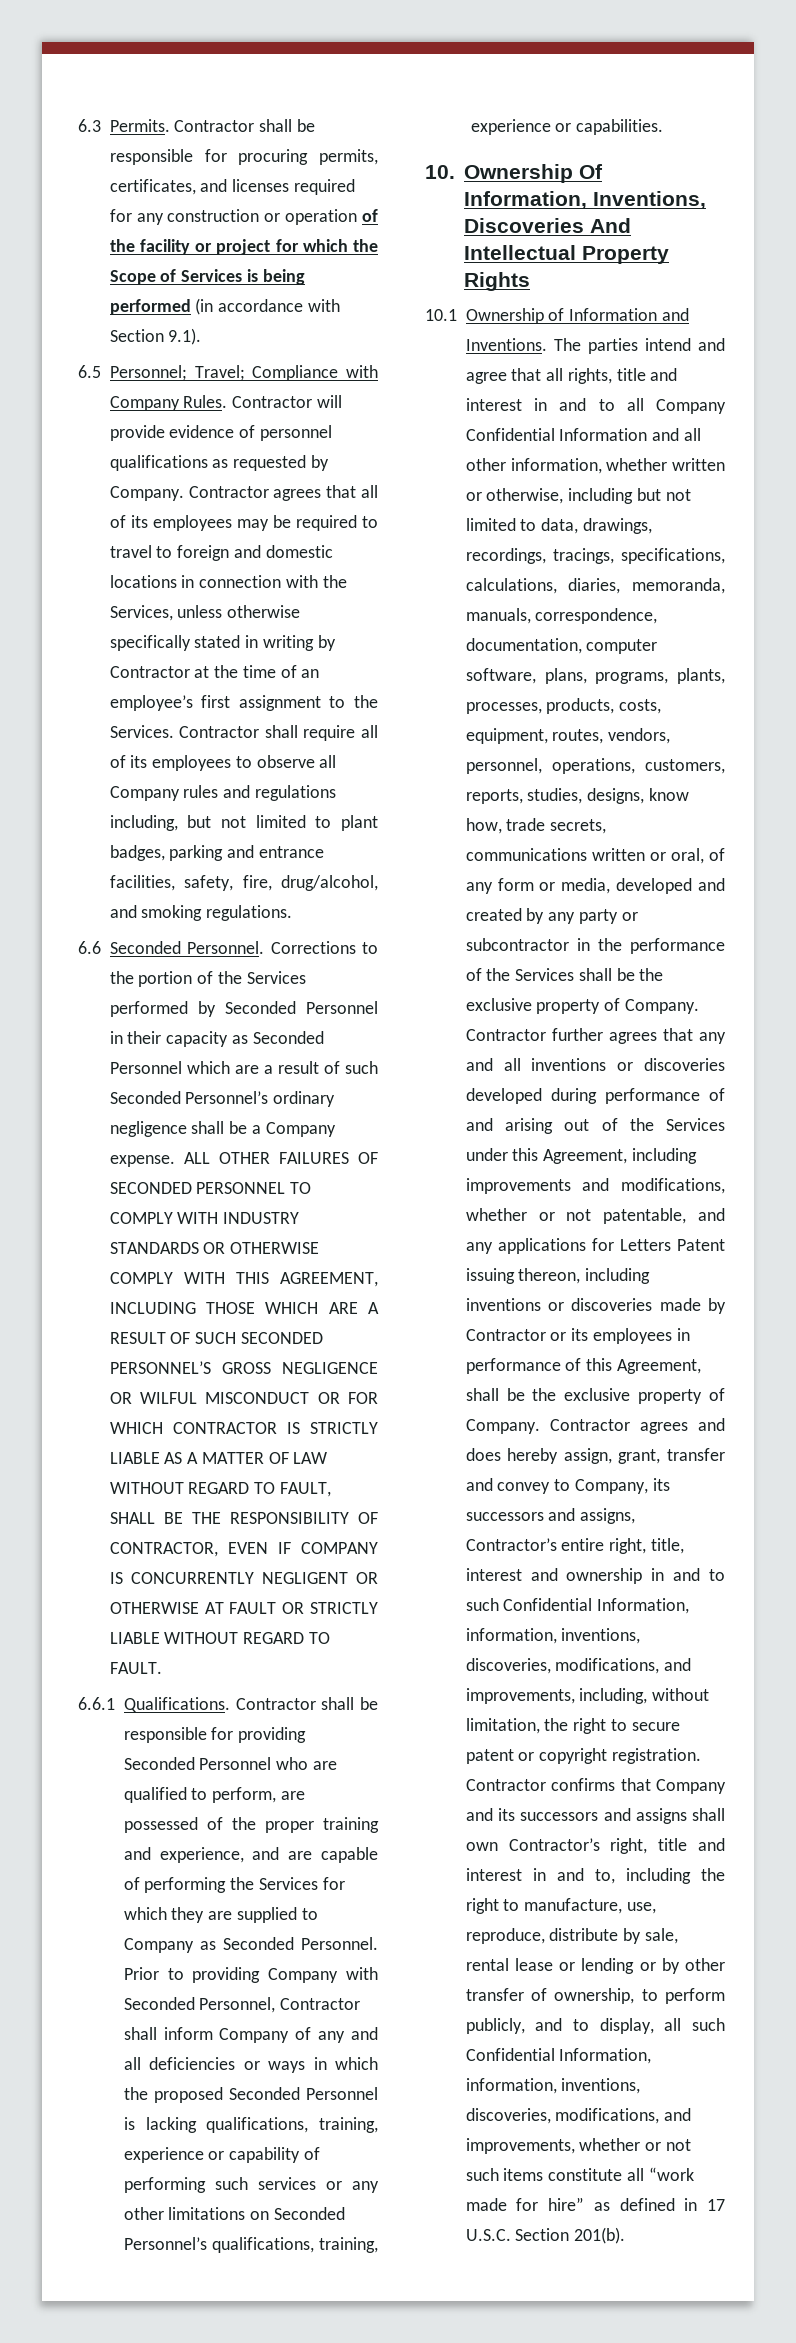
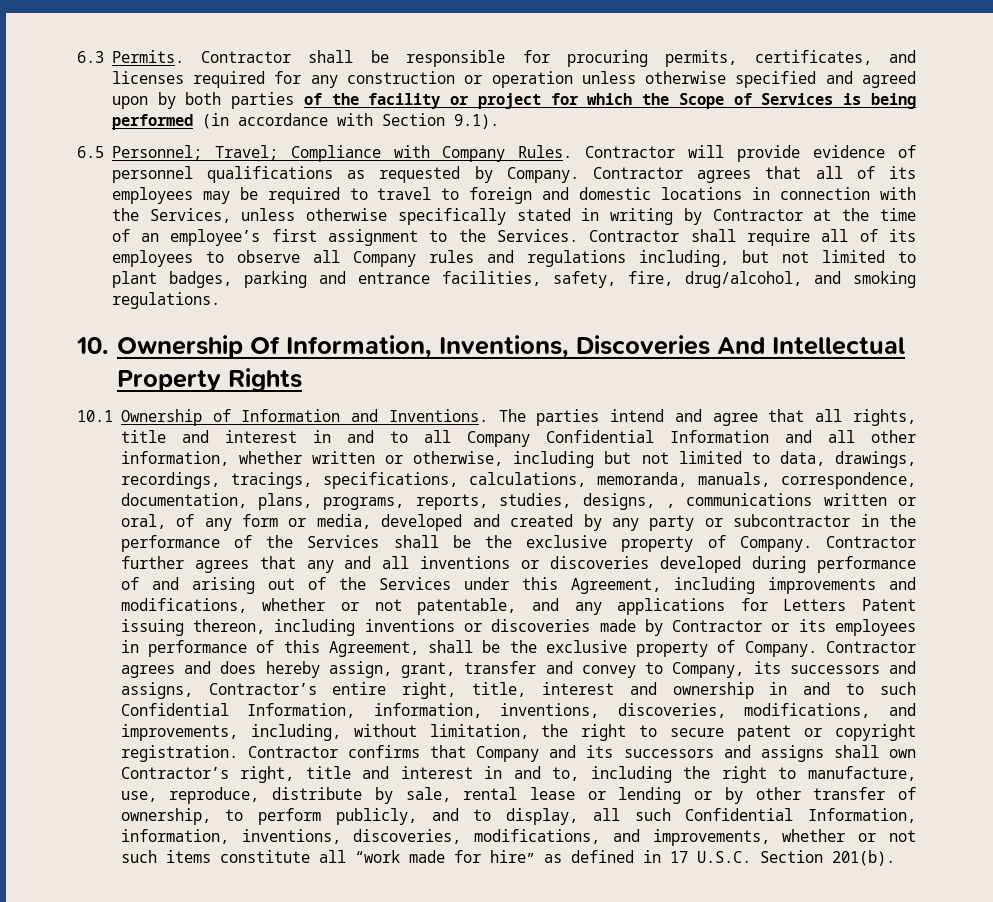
- Contractor shall be responsible for procuring permits, certificates, and licenses required for any construction or operation of the facility or project for which the Scope of Services is being performed (in accordance with Section 9.1).
+ Contractor shall be responsible for procuring permits, certificates, and licenses required for any construction or operation unless otherwise specified and agreed upon by both parties of the facility or project for which the Scope of Services is being performed (in accordance with Section 9.1).
- 6.6 Seconded Personnel. Corrections to the portion of the Services performed by Seconded Personnel in their capacity as Seconded Personnel which are a result of such Seconded Personnel’s ordinary negligence shall be a Company expense. ALL OTHER FAILURES OF SECONDED PERSONNEL TO COMPLY WITH INDUSTRY STANDARDS OR OTHERWISE COMPLY WITH THIS AGREEMENT, INCLUDING THOSE WHICH ARE A RESULT OF SUCH SECONDED PERSONNEL’S GROSS NEGLIGENCE OR WILFUL MISCONDUCT OR FOR WHICH CONTRACTOR IS STRICTLY LIABLE AS A MATTER OF LAW WITHOUT REGARD TO FAULT, SHALL BE THE RESPONSIBILITY OF CONTRACTOR, EVEN IF COMPANY IS CONCURRENTLY NEGLIGENT OR OTHERWISE AT FAULT OR STRICTLY LIABLE WITHOUT REGARD TO FAULT.
- 6.6.1 Qualifications. Contractor shall be responsible for providing Seconded Personnel who are qualified to perform, are possessed of the proper training and experience, and are capable of performing the Services for which they are supplied to Company as Seconded Personnel. Prior to providing Company with Seconded Personnel, Contractor shall inform Company of any and all deficiencies or ways in which the proposed Seconded Personnel is lacking qualifications, training, experience or capability of performing such services or any other limitations on Seconded Personnel’s qualifications, training, experience or capabilities.
- The parties intend and agree that all rights, title and interest in and to all Company Confidential Information and all other information, whether written or otherwise, including but not limited to data, drawings, recordings, tracings, specifications, calculations, diaries, memoranda, manuals, correspondence, documentation, computer software, plans, programs, plants, processes, products, costs, equipment, routes, vendors, personnel, operations, customers, reports, studies, designs, know how, trade secrets, communications written or oral, of any form or media, developed and created by any party or subcontractor in the performance of the Services shall be the exclusive property of Company.
+ The parties intend and agree that all rights, title and interest in and to all Company Confidential Information and all other information, whether written or otherwise, including but not limited to data, drawings, recordings, tracings, specifications, calculations, memoranda, manuals, correspondence, documentation, plans, programs, reports, studies, designs, , communications written or oral, of any form or media, developed and created by any party or subcontractor in the performance of the Services shall be the exclusive property of Company.

